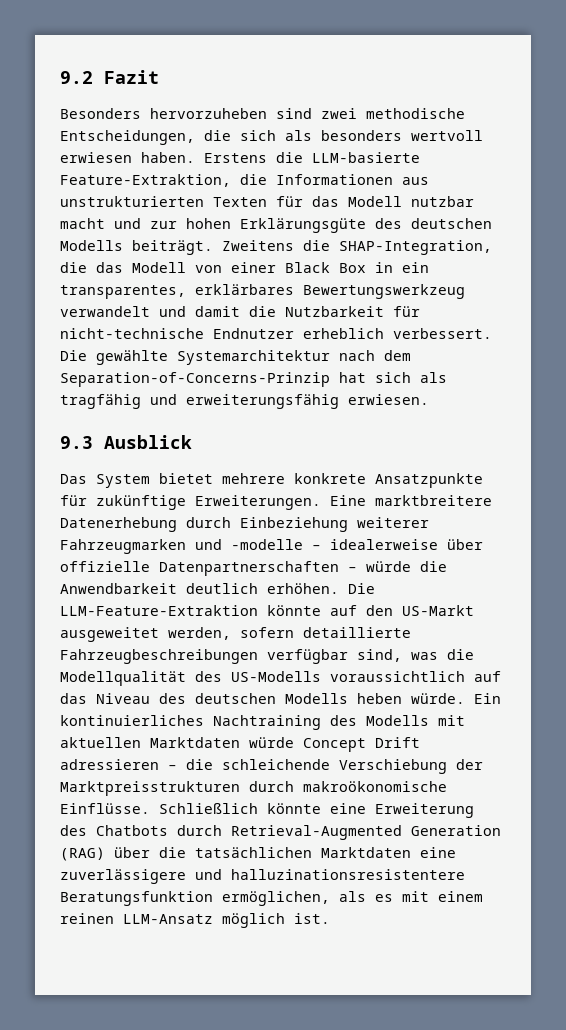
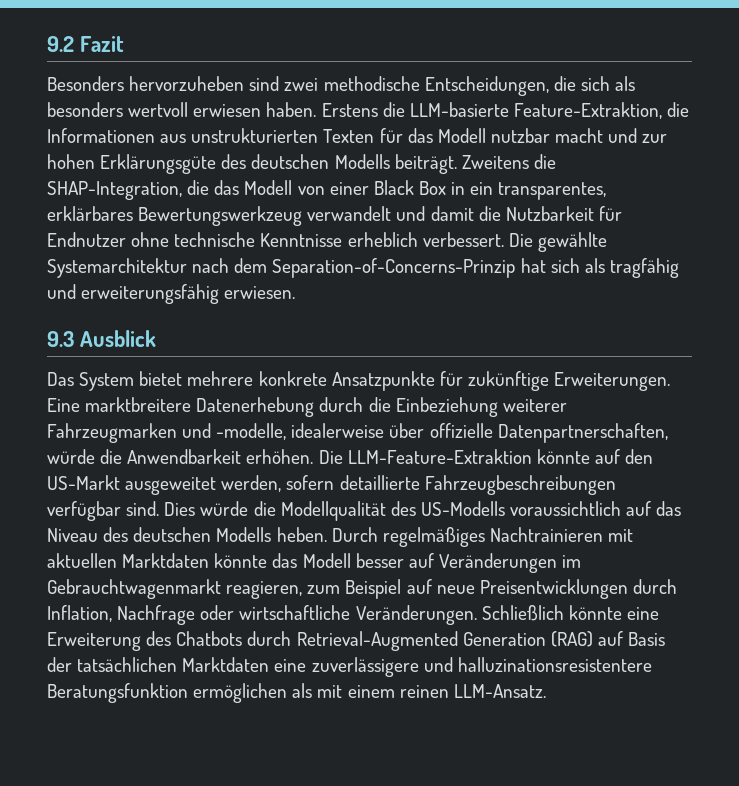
- Zweitens die SHAP-Integration, die das Modell von einer Black Box in ein transparentes, erklärbares Bewertungswerkzeug verwandelt und damit die Nutzbarkeit für nicht-technische Endnutzer erheblich verbessert.
+ Zweitens die SHAP-Integration, die das Modell von einer Black Box in ein transparentes, erklärbares Bewertungswerkzeug verwandelt und damit die Nutzbarkeit für Endnutzer ohne technische Kenntnisse erheblich verbessert.
- Eine marktbreitere Datenerhebung durch Einbeziehung weiterer Fahrzeugmarken und -modelle – idealerweise über offizielle Datenpartnerschaften – würde die Anwendbarkeit deutlich erhöhen.
+ Eine marktbreitere Datenerhebung durch die Einbeziehung weiterer Fahrzeugmarken und -modelle, idealerweise über offizielle Datenpartnerschaften, würde die Anwendbarkeit erhöhen.
- Die LLM-Feature-Extraktion könnte auf den US-Markt ausgeweitet werden, sofern detaillierte Fahrzeugbeschreibungen verfügbar sind, was die Modellqualität des US-Modells voraussichtlich auf das Niveau des deutschen Modells heben würde. Ein kontinuierliches Nachtraining des Modells mit aktuellen Marktdaten würde Concept Drift adressieren – die schleichende Verschiebung der Marktpreisstrukturen durch makroökonomische Einflüsse.
+ Die LLM-Feature-Extraktion könnte auf den US-Markt ausgeweitet werden, sofern detaillierte Fahrzeugbeschreibungen verfügbar sind. Dies würde die Modellqualität des US-Modells voraussichtlich auf das Niveau des deutschen Modells heben. Durch regelmäßiges Nachtrainieren mit aktuellen Marktdaten könnte das Modell besser auf Veränderungen im Gebrauchtwagenmarkt reagieren, zum Beispiel auf neue Preisentwicklungen durch Inflation, Nachfrage oder wirtschaftliche Veränderungen.
- Schließlich könnte eine Erweiterung des Chatbots durch Retrieval-Augmented Generation (RAG) über die tatsächlichen Marktdaten eine zuverlässigere und halluzinationsresistentere Beratungsfunktion ermöglichen, als es mit einem reinen LLM-Ansatz möglich ist.
+ Schließlich könnte eine Erweiterung des Chatbots durch Retrieval-Augmented Generation (RAG) auf Basis der tatsächlichen Marktdaten eine zuverlässigere und halluzinationsresistentere Beratungsfunktion ermöglichen als mit einem reinen LLM-Ansatz.

